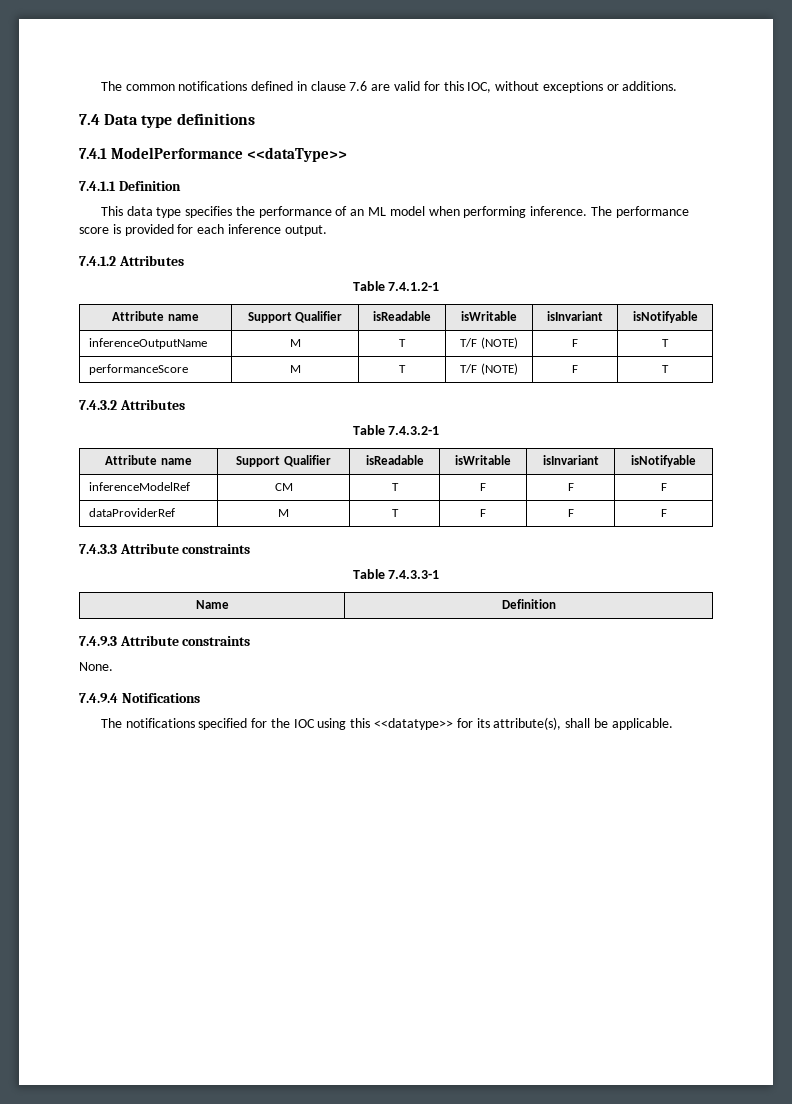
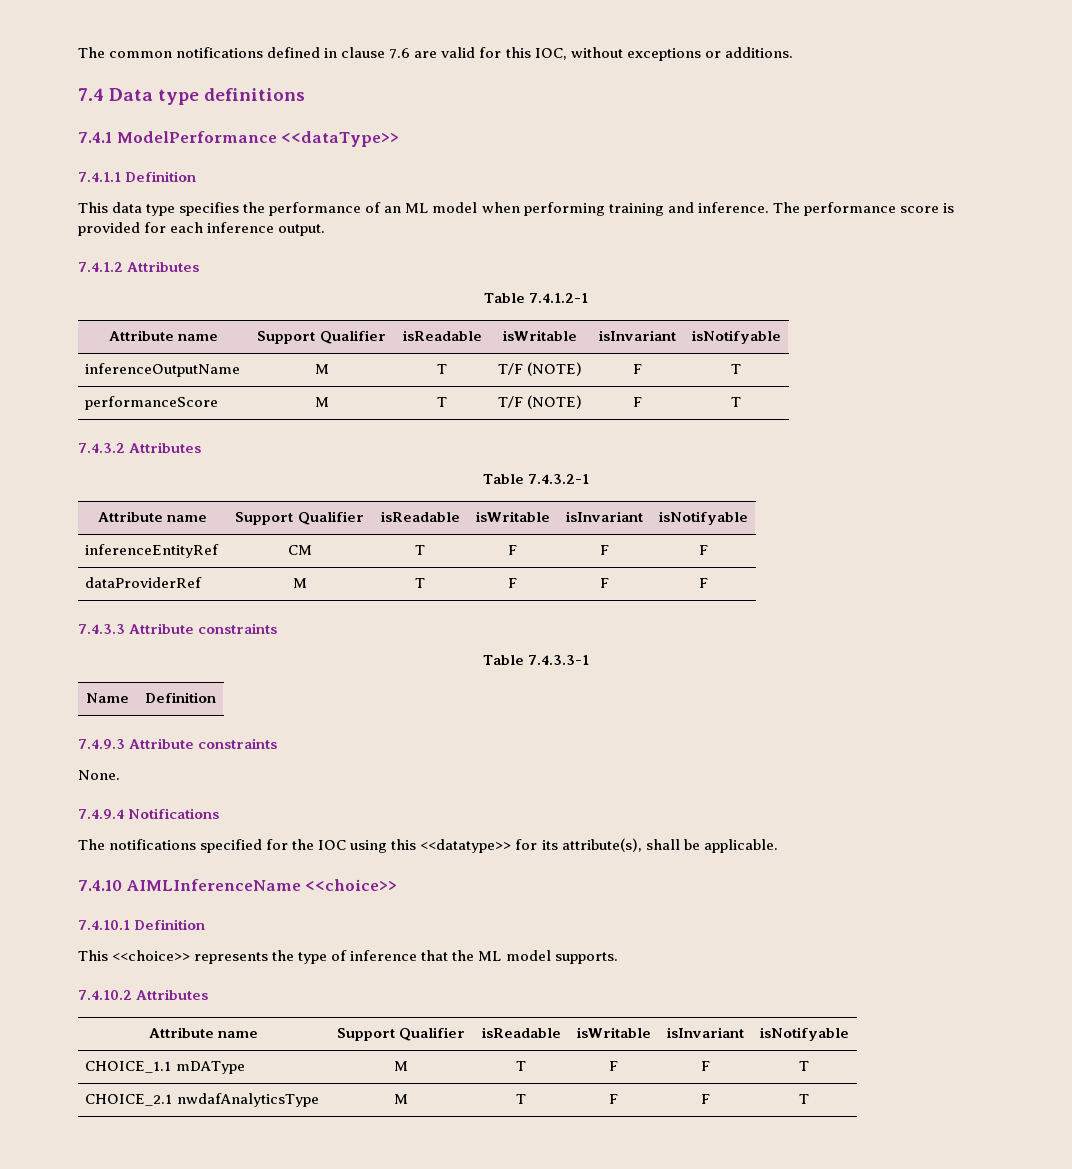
- This data type specifies the performance of an ML model when performing inference.
+ This data type specifies the performance of an ML model when performing training and inference.
- inferenceModelRef | CM | T | F | F | F
+ inferenceEntityRef | CM | T | F | F | F
+ 7.4.10 AIMLInferenceName <<choice>>
+ 7.4.10.1 Definition
+ This <<choice>> represents the type of inference that the ML model supports.
+ 7.4.10.2 Attributes
+ Attribute name | Support Qualifier | isReadable | isWritable | isInvariant | isNotifyable
+ CHOICE_1.1 mDAType | M | T | F | F | T
+ CHOICE_2.1 nwdafAnalyticsType | M | T | F | F | T

